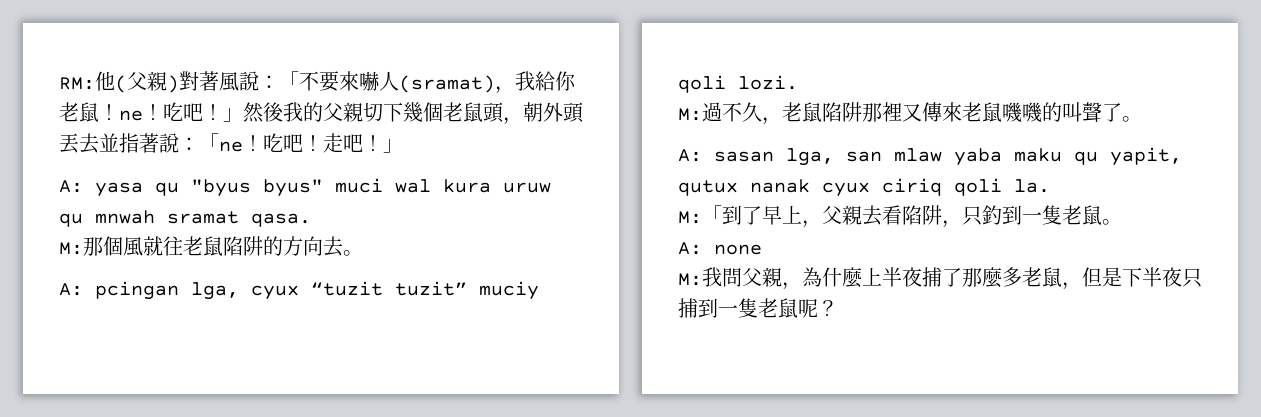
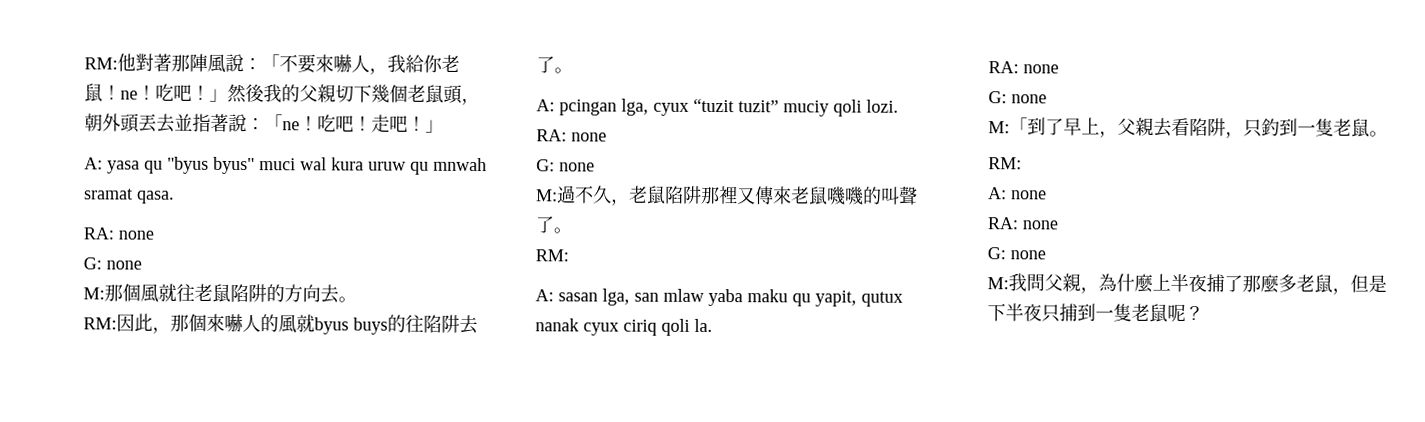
- RM:他(父親)對著風說：「不要來嚇人(sramat)，我給你老鼠！ne！
+ RM:他對著那陣風說：「不要來嚇人，我給你老鼠！ne！
  A: yasa qu "byus byus" muci wal kura uruw qu mnwah sramat qasa.
+ RA: none
+ G: none
+ RM:因此，那個來嚇人的風就byus buys的往陷阱去了。
  A: pcingan lga, cyux “tuzit tuzit” muciy qoli lozi.
+ RA: none
+ G: none
  M:過不久，老鼠陷阱那裡又傳來老鼠嘰嘰的叫聲了。
+ RM:
  A: sasan lga, san mlaw yaba maku qu yapit, qutux nanak cyux ciriq qoli la.
+ RA: none
+ G: none
  M:「到了早上，父親去看陷阱，只釣到一隻老鼠。
+ RM:
  A: none
+ RA: none
+ G: none

